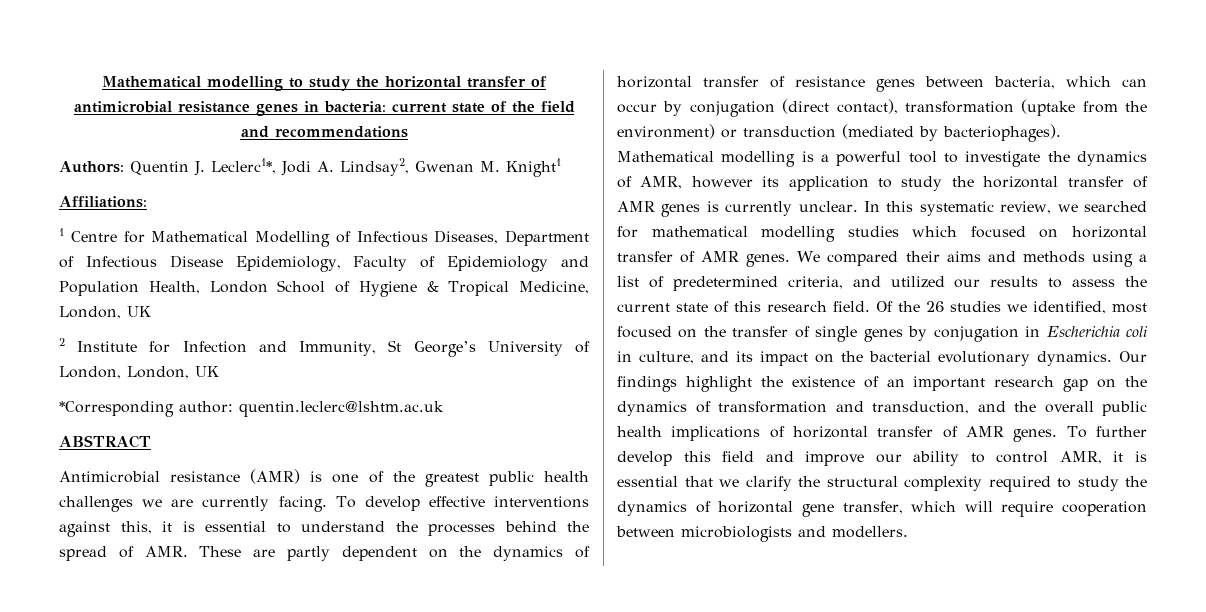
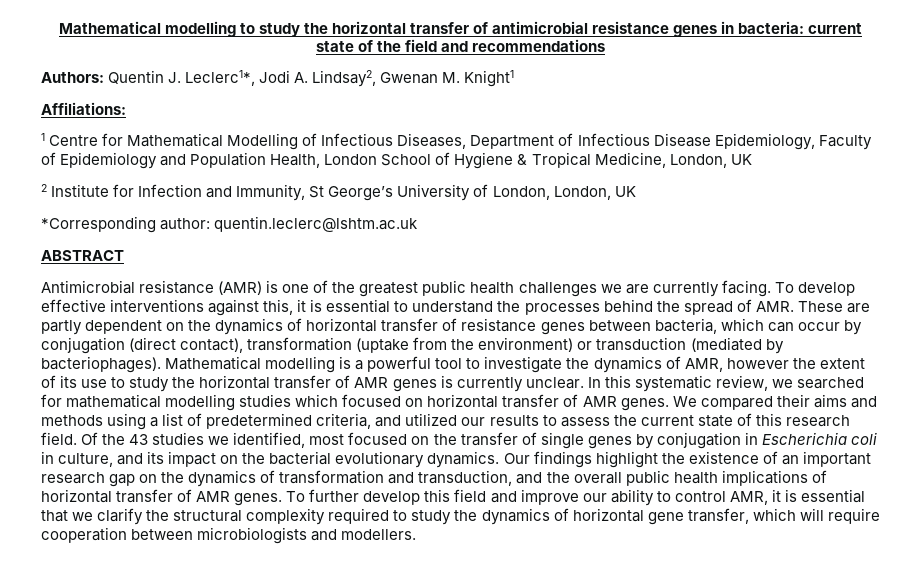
- Mathematical modelling is a powerful tool to investigate the dynamics of AMR, however its application to study the horizontal transfer of AMR genes is currently unclear.
+ Mathematical modelling is a powerful tool to investigate the dynamics of AMR, however the extent of its use to study the horizontal transfer of AMR genes is currently unclear.
- Of the 26 studies we identified, most focused on the transfer of single genes by conjugation in Escherichia coli in culture, and its impact on the bacterial evolutionary dynamics.
+ Of the 43 studies we identified, most focused on the transfer of single genes by conjugation in Escherichia coli in culture, and its impact on the bacterial evolutionary dynamics.

